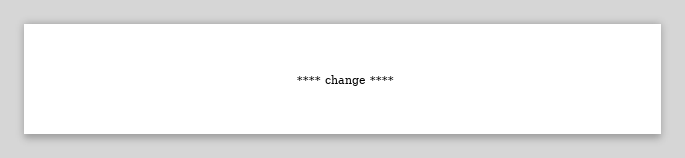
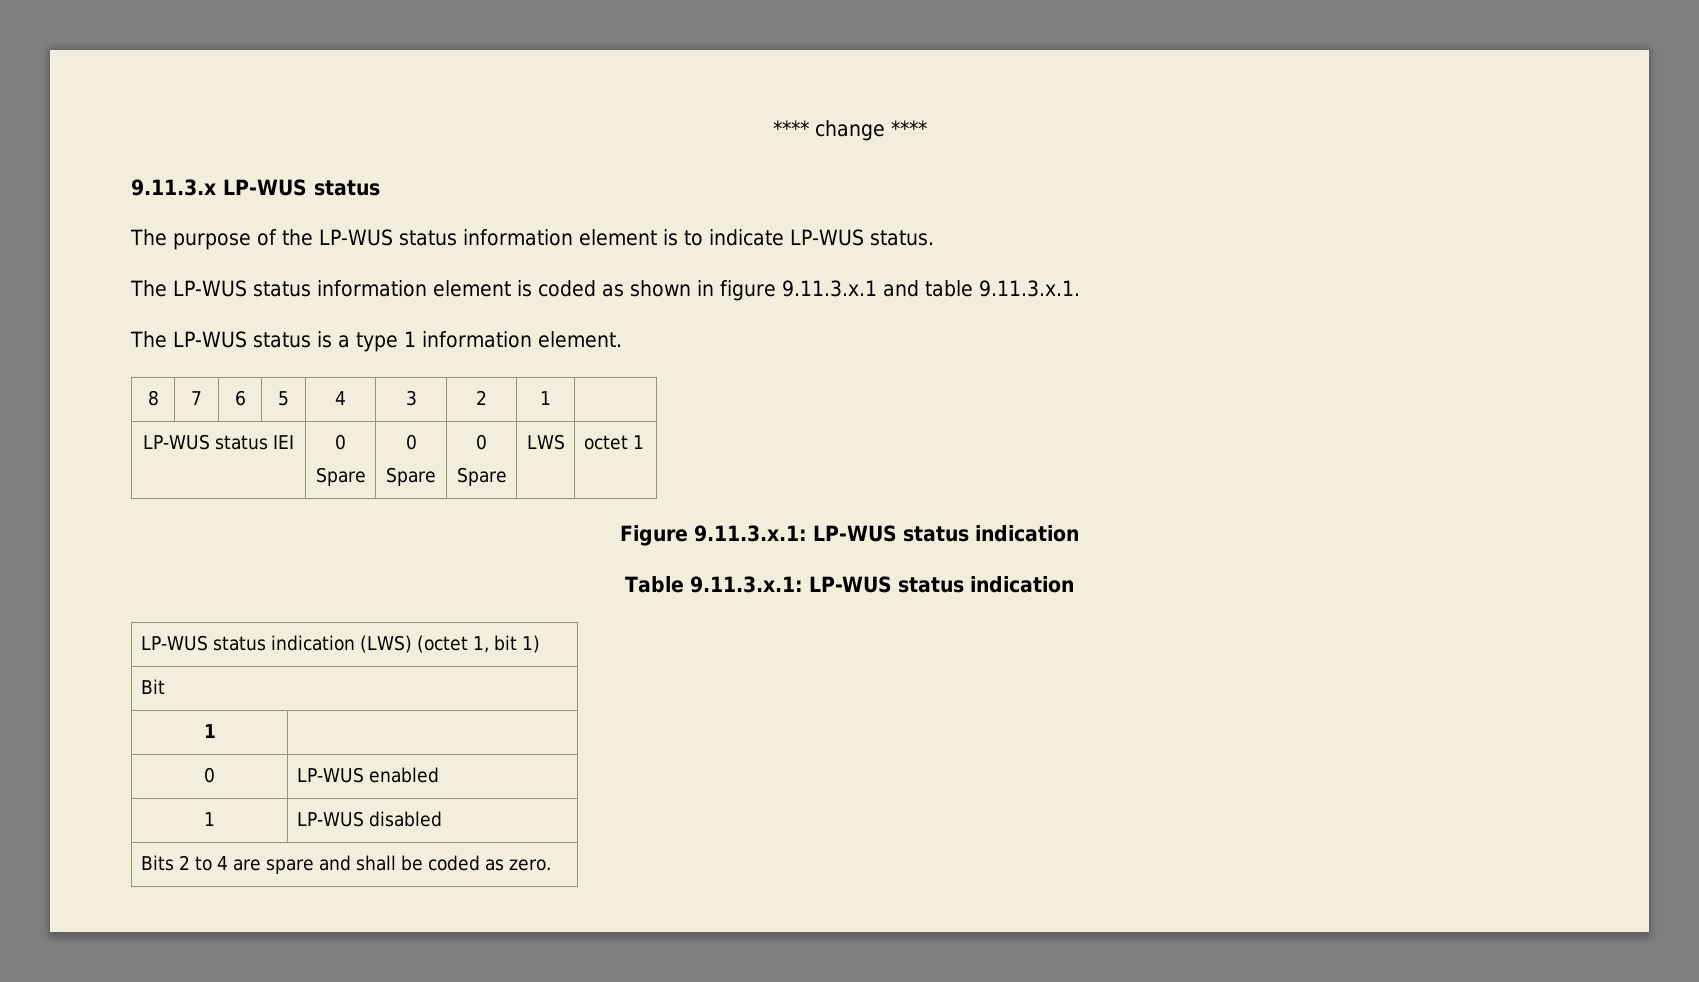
+ 9.11.3.x LP-WUS status
+ The purpose of the LP-WUS status information element is to indicate LP-WUS status.
+ The LP-WUS status information element is coded as shown in figure 9.11.3.x.1 and table 9.11.3.x.1.
+ The LP-WUS status is a type 1 information element.
+ 8 | 7 | 6 | 5 | 4 | 3 | 2 | 1 |
+ LP-WUS status IEI | 0
+ Spare | 0
+ Spare | 0
+ Spare | LWS | octet 1
+ Figure 9.11.3.x.1: LP-WUS status indication
+ Table 9.11.3.x.1: LP-WUS status indication
+ LP-WUS status indication (LWS) (octet 1, bit 1)
+ Bit
+ 1 |
+ 0 | LP-WUS enabled
+ 1 | LP-WUS disabled
+ Bits 2 to 4 are spare and shall be coded as zero.

